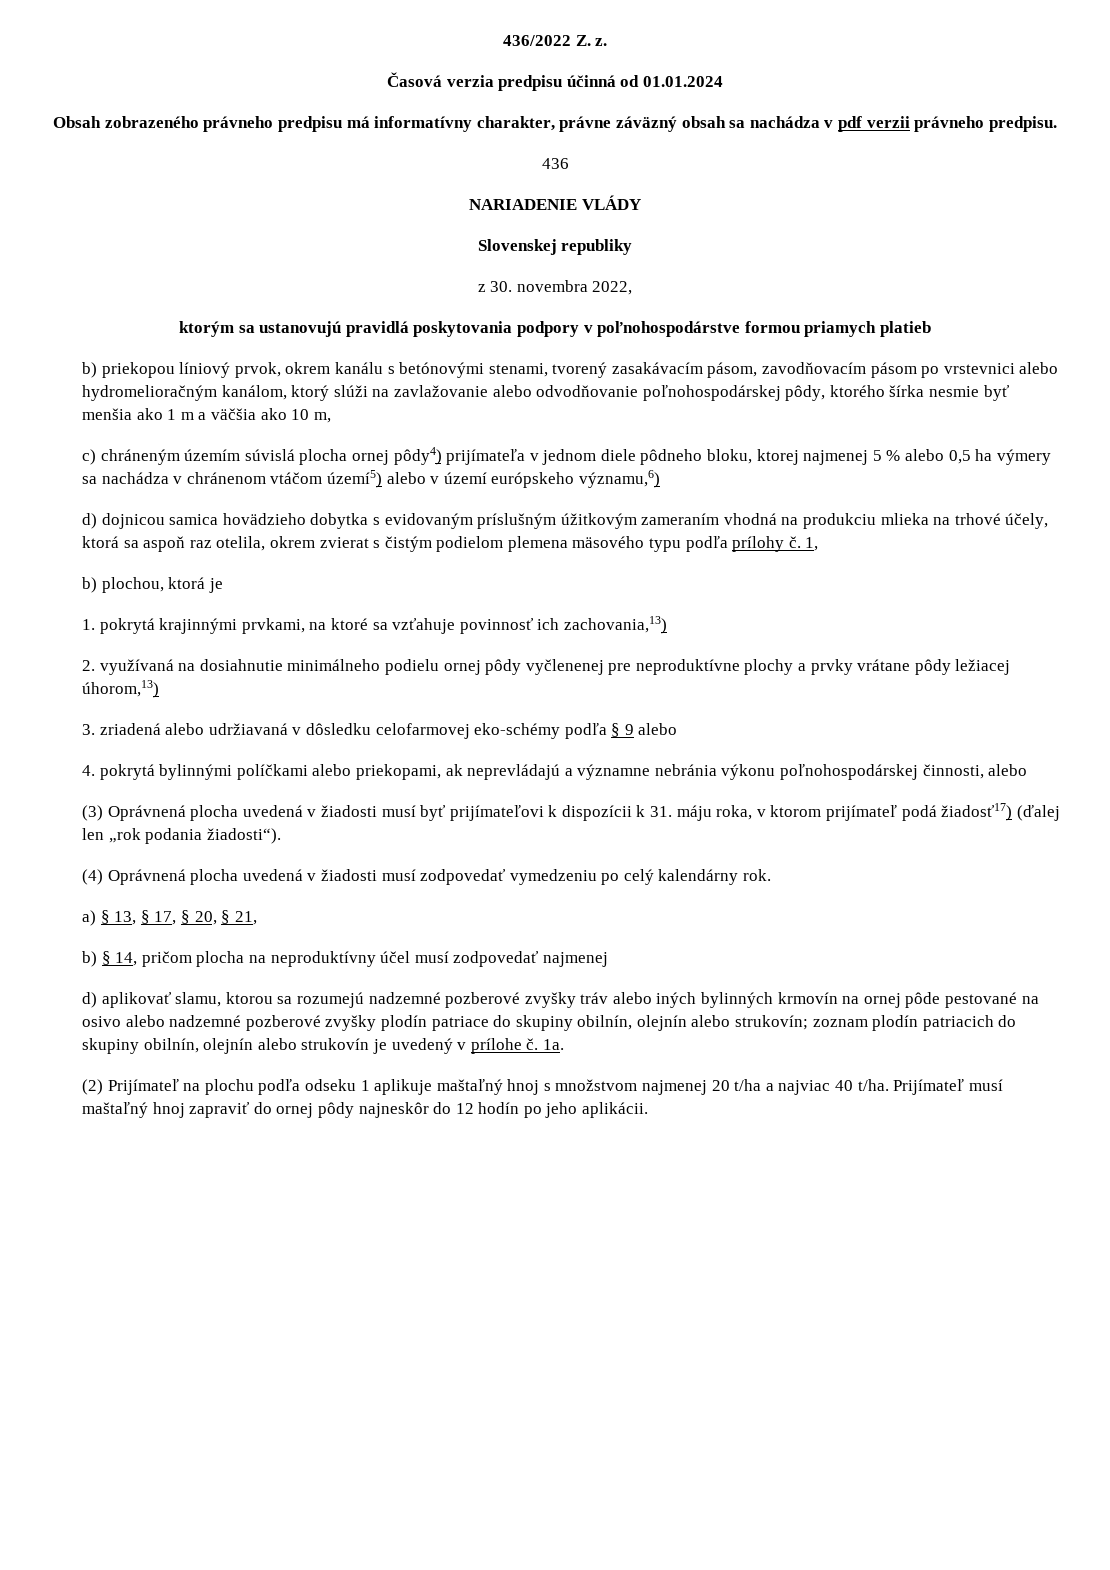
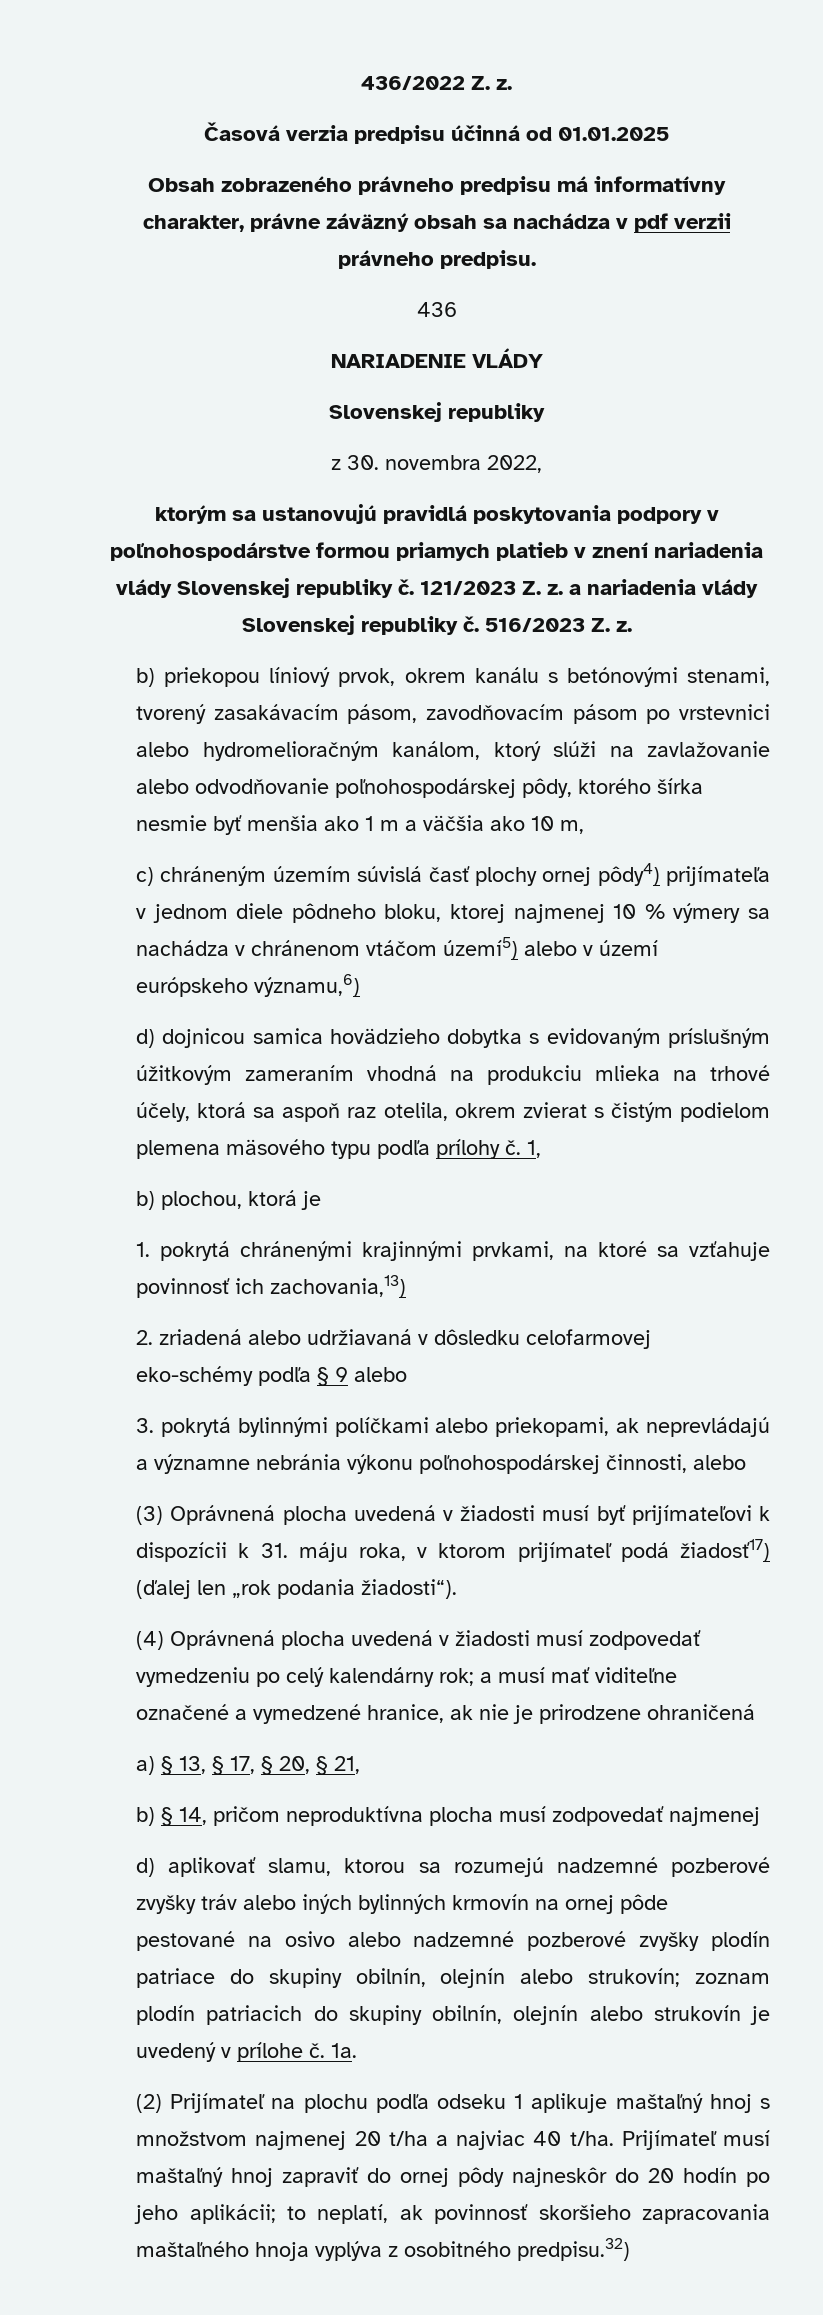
- Časová verzia predpisu účinná od 01.01.2024
+ Časová verzia predpisu účinná od 01.01.2025
- ktorým sa ustanovujú pravidlá poskytovania podpory v poľnohospodárstve formou priamych platieb
+ ktorým sa ustanovujú pravidlá poskytovania podpory v poľnohospodárstve formou priamych platieb v znení nariadenia vlády Slovenskej republiky č. 121/2023 Z. z. a nariadenia vlády Slovenskej republiky č. 516/2023 Z. z.
- c) chráneným územím súvislá plocha ornej pôdy4) prijímateľa v jednom diele pôdneho bloku, ktorej najmenej 5 % alebo 0,5 ha výmery sa nachádza v chránenom vtáčom území5) alebo v území európskeho významu,6)
+ c) chráneným územím súvislá časť plochy ornej pôdy4) prijímateľa v jednom diele pôdneho bloku, ktorej najmenej 10 % výmery sa nachádza v chránenom vtáčom území5) alebo v území európskeho významu,6)
- 1. pokrytá krajinnými prvkami, na ktoré sa vzťahuje povinnosť ich zachovania,13)
+ 1. pokrytá chránenými krajinnými prvkami, na ktoré sa vzťahuje povinnosť ich zachovania,13)
- 2. využívaná na dosiahnutie minimálneho podielu ornej pôdy vyčlenenej pre neproduktívne plochy a prvky vrátane pôdy ležiacej úhorom,13)
- 3. zriadená alebo udržiavaná v dôsledku celofarmovej eko-schémy podľa § 9 alebo
+ 2. zriadená alebo udržiavaná v dôsledku celofarmovej eko-schémy podľa § 9 alebo
- 4. pokrytá bylinnými políčkami alebo priekopami, ak neprevládajú a významne nebránia výkonu poľnohospodárskej činnosti, alebo
+ 3. pokrytá bylinnými políčkami alebo priekopami, ak neprevládajú a významne nebránia výkonu poľnohospodárskej činnosti, alebo
- (4) Oprávnená plocha uvedená v žiadosti musí zodpovedať vymedzeniu po celý kalendárny rok.
+ (4) Oprávnená plocha uvedená v žiadosti musí zodpovedať vymedzeniu po celý kalendárny rok; a musí mať viditeľne označené a vymedzené hranice, ak nie je prirodzene ohraničená
- b) § 14, pričom plocha na neproduktívny účel musí zodpovedať najmenej
+ b) § 14, pričom neproduktívna plocha musí zodpovedať najmenej
- Prijímateľ musí maštaľný hnoj zapraviť do ornej pôdy najneskôr do 12 hodín po jeho aplikácii.
+ Prijímateľ musí maštaľný hnoj zapraviť do ornej pôdy najneskôr do 20 hodín po jeho aplikácii; to neplatí, ak povinnosť skoršieho zapracovania maštaľného hnoja vyplýva z osobitného predpisu.32)

